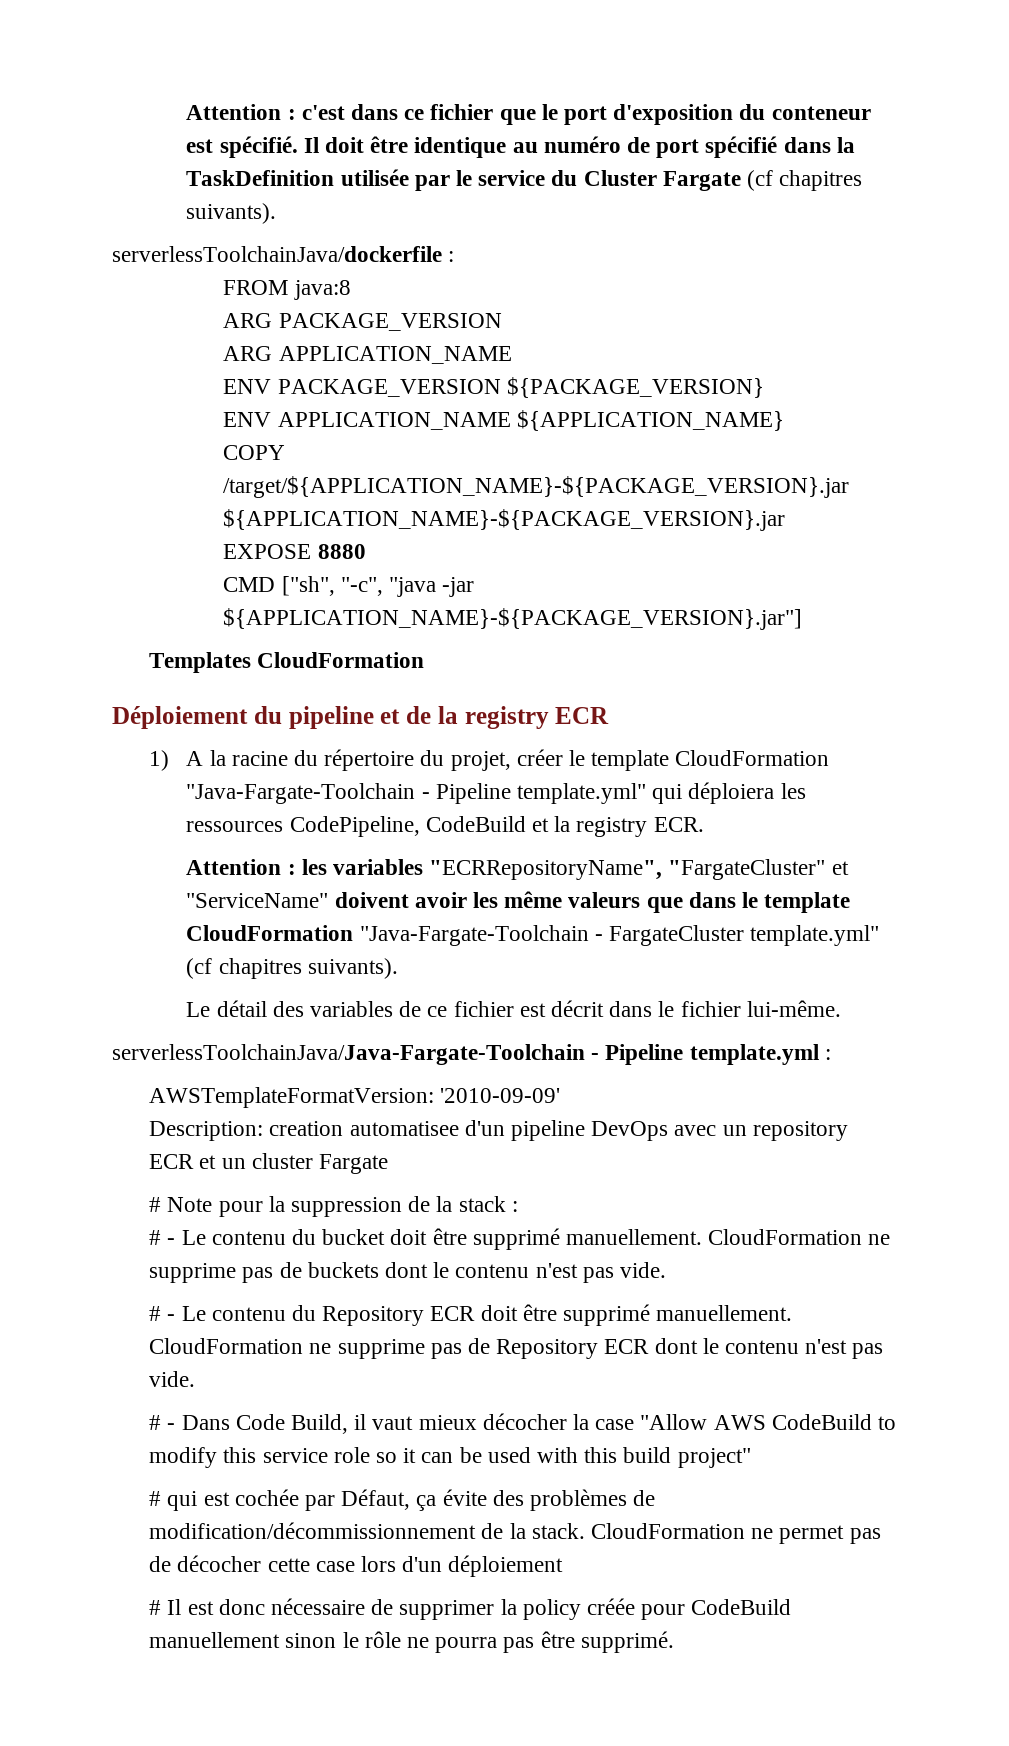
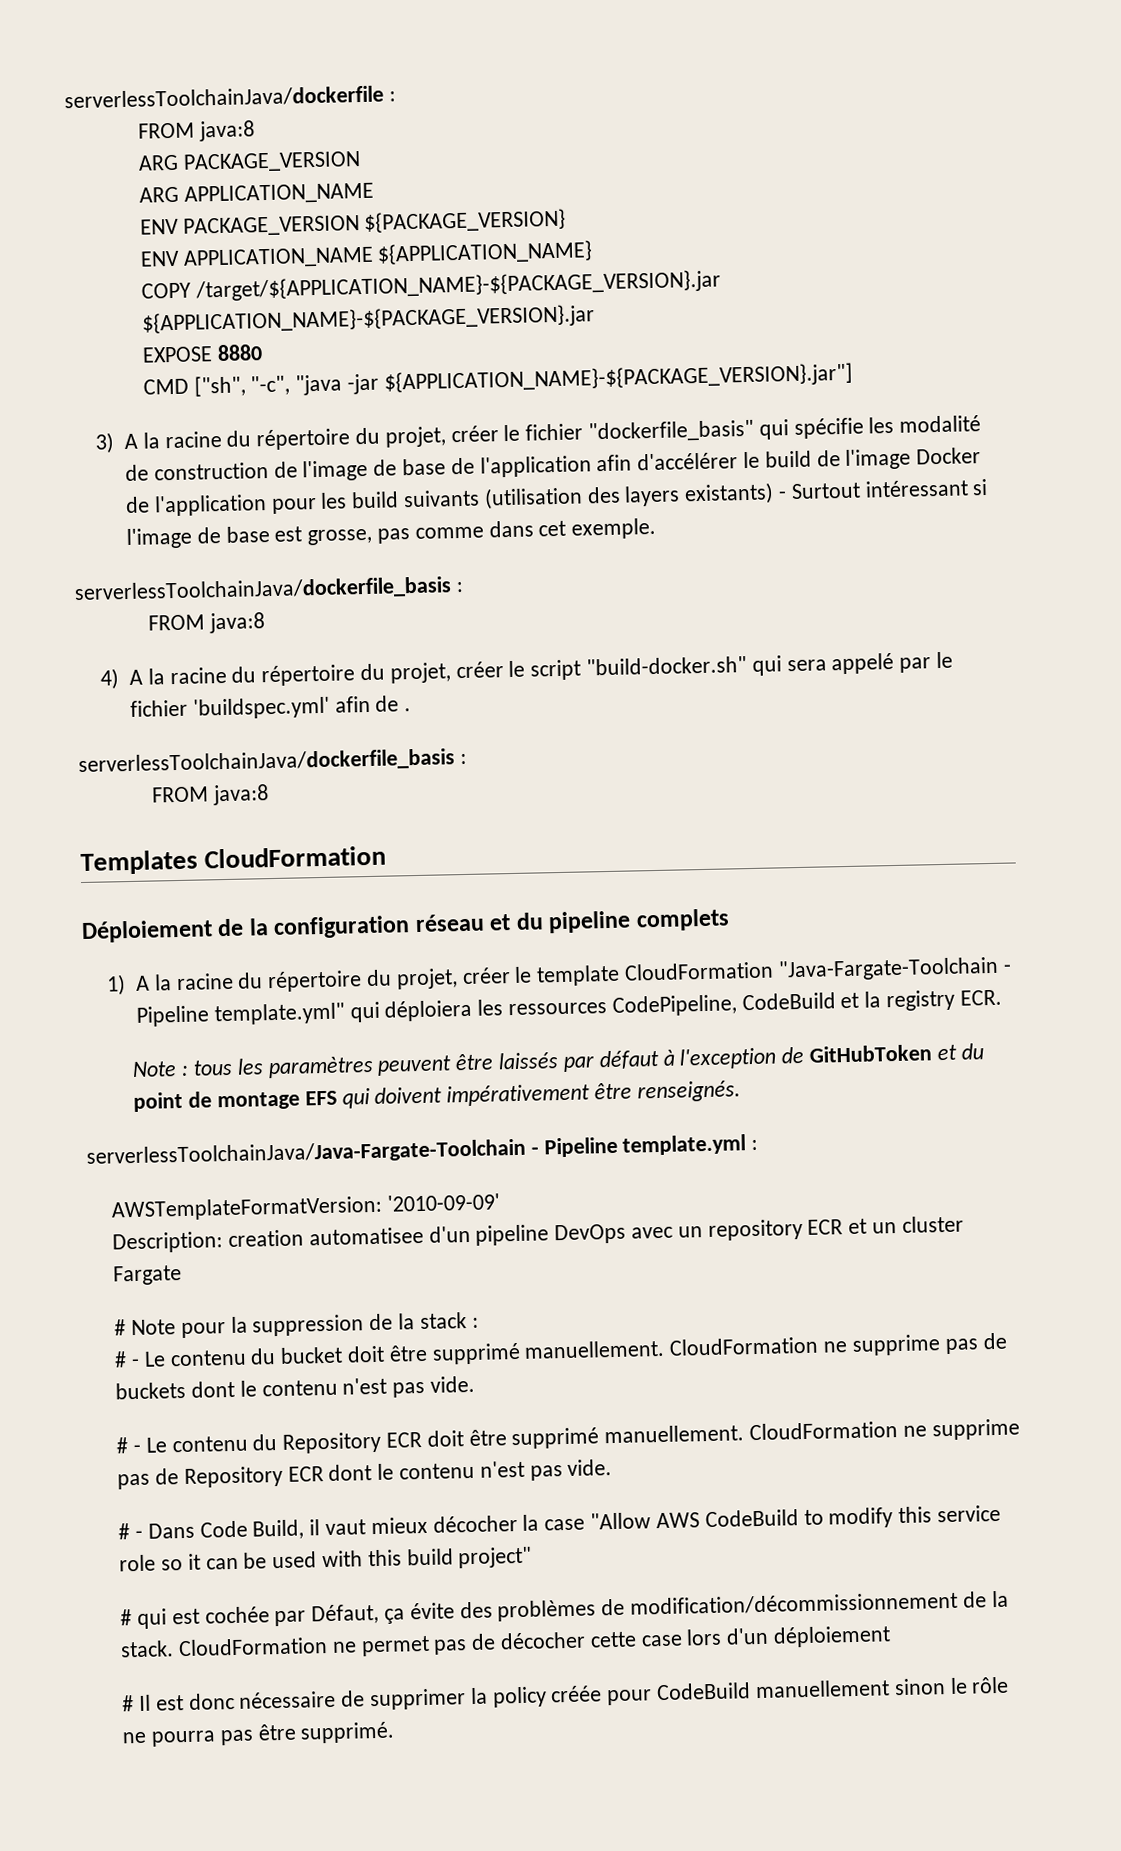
- Attention : c'est dans ce fichier que le port d'exposition du conteneur est spécifié. Il doit être identique au numéro de port spécifié dans la TaskDefinition utilisée par le service du Cluster Fargate (cf chapitres suivants).
+ 3) A la racine du répertoire du projet, créer le fichier "dockerfile_basis" qui spécifie les modalité de construction de l'image de base de l'application afin d'accélérer le build de l'image Docker de l'application pour les build suivants (utilisation des layers existants) - Surtout intéressant si l'image de base est grosse, pas comme dans cet exemple.
+ serverlessToolchainJava/dockerfile_basis :
+ FROM java:8
+ 4) A la racine du répertoire du projet, créer le script "build-docker.sh" qui sera appelé par le fichier 'buildspec.yml' afin de .
+ serverlessToolchainJava/dockerfile_basis :
+ FROM java:8
  Templates CloudFormation
- Déploiement du pipeline et de la registry ECR
+ Déploiement de la configuration réseau et du pipeline complets
- Attention : les variables "ECRRepositoryName", "FargateCluster" et "ServiceName" doivent avoir les même valeurs que dans le template CloudFormation "Java-Fargate-Toolchain - FargateCluster template.yml" (cf chapitres suivants).
- Le détail des variables de ce fichier est décrit dans le fichier lui-même.
+ Note : tous les paramètres peuvent être laissés par défaut à l'exception de GitHubToken et du point de montage EFS qui doivent impérativement être renseignés.

